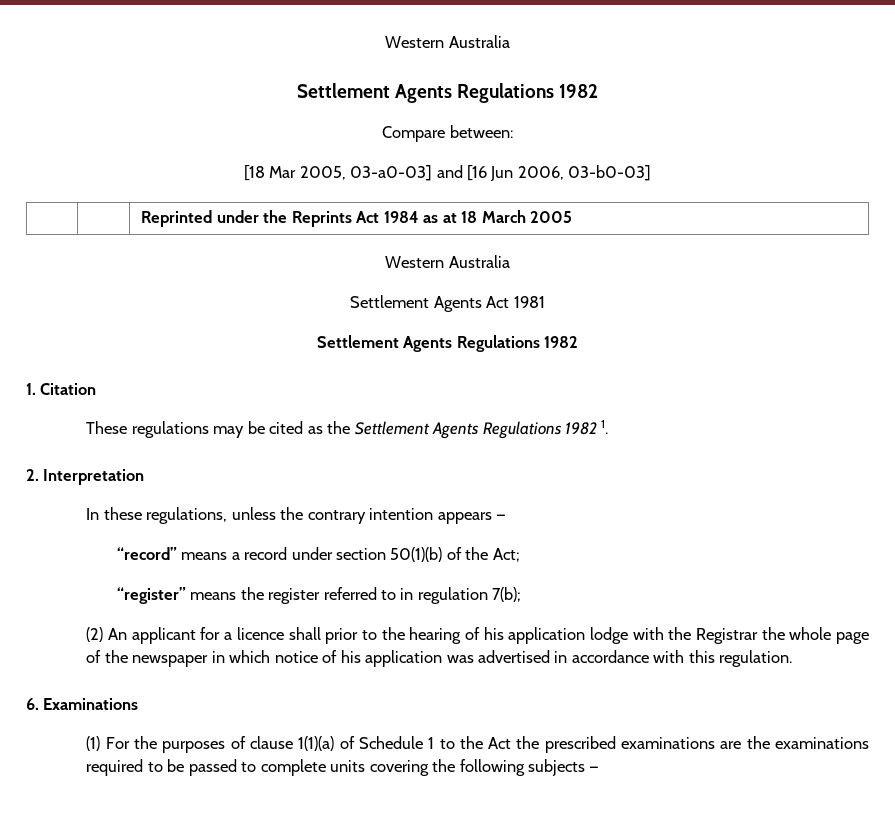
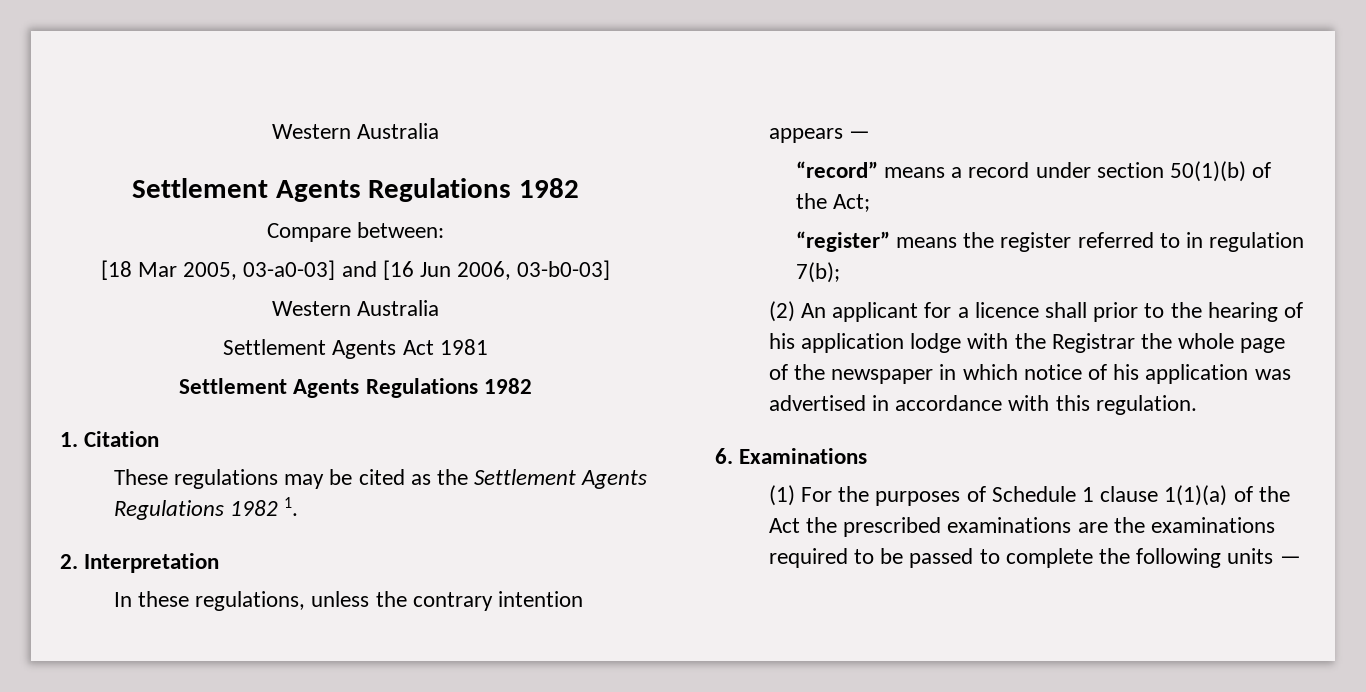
- | | Reprinted under the Reprints Act 1984 as at 18 March 2005
- (1) For the purposes of clause 1(1)(a) of Schedule 1 to the Act the prescribed examinations are the examinations required to be passed to complete units covering the following subjects —
+ (1) For the purposes of Schedule 1 clause 1(1)(a) of the Act the prescribed examinations are the examinations required to be passed to complete the following units —

